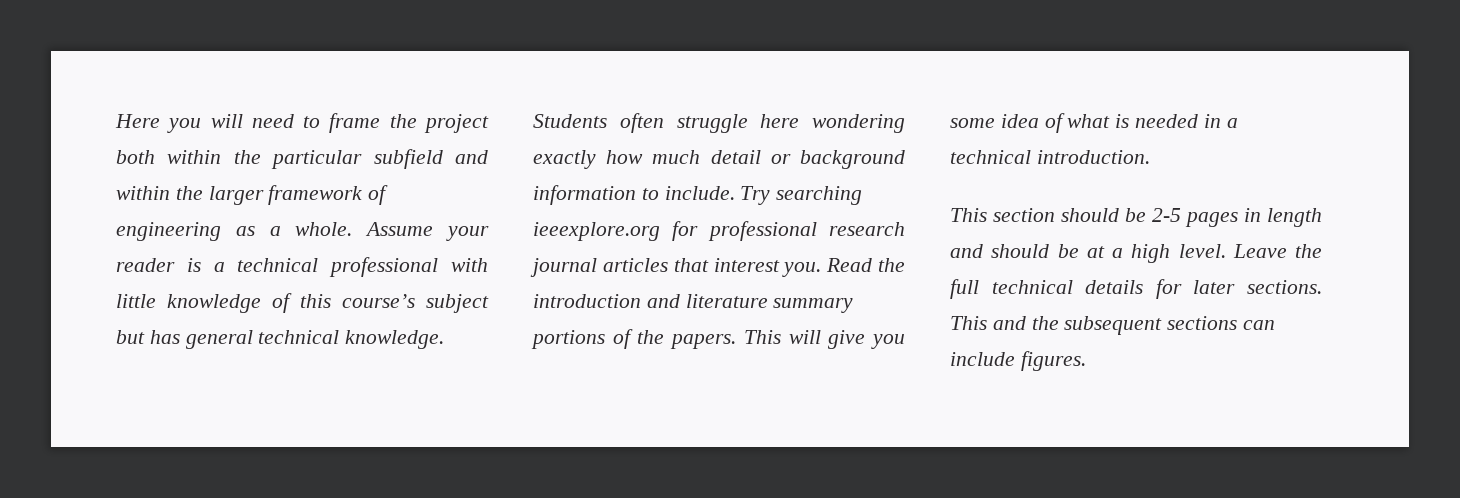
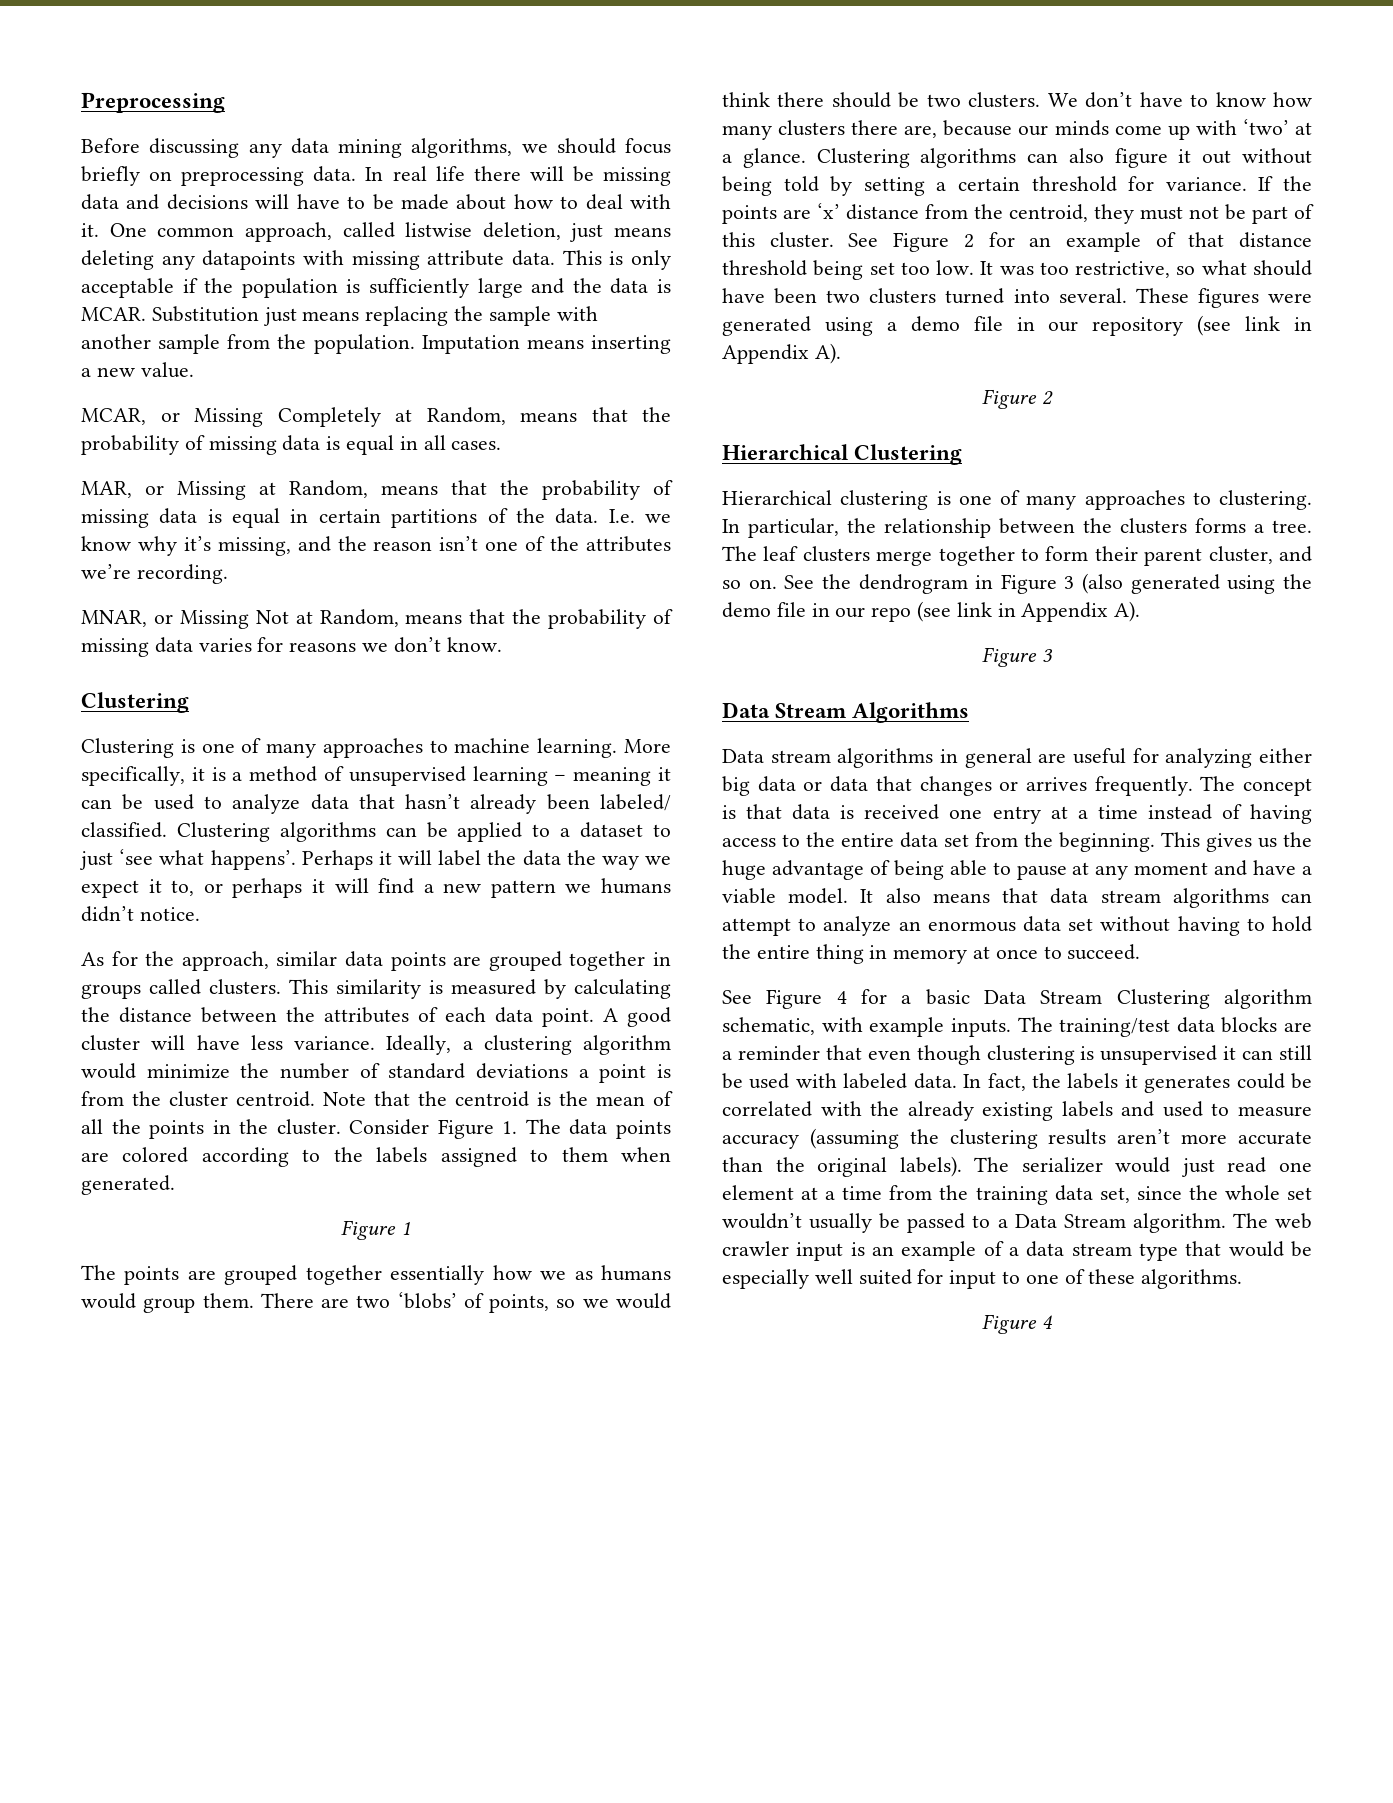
- Here you will need to frame the project both within the particular subfield and within the larger framework of engineering as a whole. Assume your reader is a technical professional with little knowledge of this course’s subject but has general technical knowledge. Students often struggle here wondering exactly how much detail or background information to include. Try searching ieeexplore.org for professional research journal articles that interest you. Read the introduction and literature summary portions of the papers. This will give you some idea of what is needed in a technical introduction.
- This section should be 2-5 pages in length and should be at a high level. Leave the full technical details for later sections. This and the subsequent sections can include figures.
+ Preprocessing
+ Before discussing any data mining algorithms, we should focus briefly on preprocessing data. In real life there will be missing data and decisions will have to be made about how to deal with it. One common approach, called listwise deletion, just means deleting any datapoints with missing attribute data. This is only acceptable if the population is sufficiently large and the data is MCAR. Substitution just means replacing the sample with another sample from the population. Imputation means inserting a new value.
+ MCAR, or Missing Completely at Random, means that the probability of missing data is equal in all cases.
+ MAR, or Missing at Random, means that the probability of missing data is equal in certain partitions of the data. I.e. we know why it’s missing, and the reason isn’t one of the attributes we’re recording.
+ MNAR, or Missing Not at Random, means that the probability of missing data varies for reasons we don’t know.
+ Clustering
+ Clustering is one of many approaches to machine learning. More specifically, it is a method of unsupervised learning – meaning it can be used to analyze data that hasn’t already been labeled/ classified. Clustering algorithms can be applied to a dataset to just ‘see what happens’. Perhaps it will label the data the way we expect it to, or perhaps it will find a new pattern we humans didn’t notice.
+ As for the approach, similar data points are grouped together in groups called clusters. This similarity is measured by calculating the distance between the attributes of each data point. A good cluster will have less variance. Ideally, a clustering algorithm would minimize the number of standard deviations a point is from the cluster centroid. Note that the centroid is the mean of all the points in the cluster. Consider Figure 1. The data points are colored according to the labels assigned to them when generated.
+ Figure 1
+ The points are grouped together essentially how we as humans would group them. There are two ‘blobs’ of points, so we would think there should be two clusters. We don’t have to know how many clusters there are, because our minds come up with ‘two’ at a glance. Clustering algorithms can also figure it out without being told by setting a certain threshold for variance. If the points are ‘x’ distance from the centroid, they must not be part of this cluster. See Figure 2 for an example of that distance threshold being set too low. It was too restrictive, so what should have been two clusters turned into several. These figures were generated using a demo file in our repository (see link in Appendix A).
+ Figure 2
+ Hierarchical Clustering
+ Hierarchical clustering is one of many approaches to clustering. In particular, the relationship between the clusters forms a tree. The leaf clusters merge together to form their parent cluster, and so on. See the dendrogram in Figure 3 (also generated using the demo file in our repo (see link in Appendix A).
+ Figure 3
+ Data Stream Algorithms
+ Data stream algorithms in general are useful for analyzing either big data or data that changes or arrives frequently. The concept is that data is received one entry at a time instead of having access to the entire data set from the beginning. This gives us the huge advantage of being able to pause at any moment and have a viable model. It also means that data stream algorithms can attempt to analyze an enormous data set without having to hold the entire thing in memory at once to succeed.
+ See Figure 4 for a basic Data Stream Clustering algorithm schematic, with example inputs. The training/test data blocks are a reminder that even though clustering is unsupervised it can still be used with labeled data. In fact, the labels it generates could be correlated with the already existing labels and used to measure accuracy (assuming the clustering results aren’t more accurate than the original labels). The serializer would just read one element at a time from the training data set, since the whole set wouldn’t usually be passed to a Data Stream algorithm. The web crawler input is an example of a data stream type that would be especially well suited for input to one of these algorithms.
+ Figure 4

